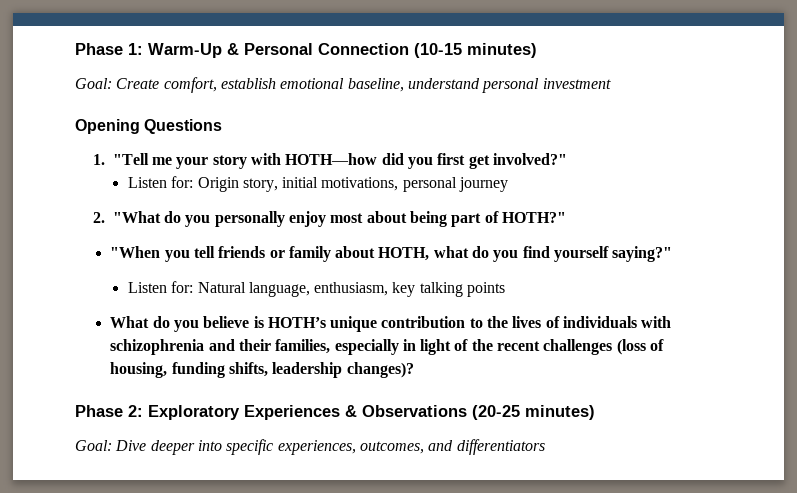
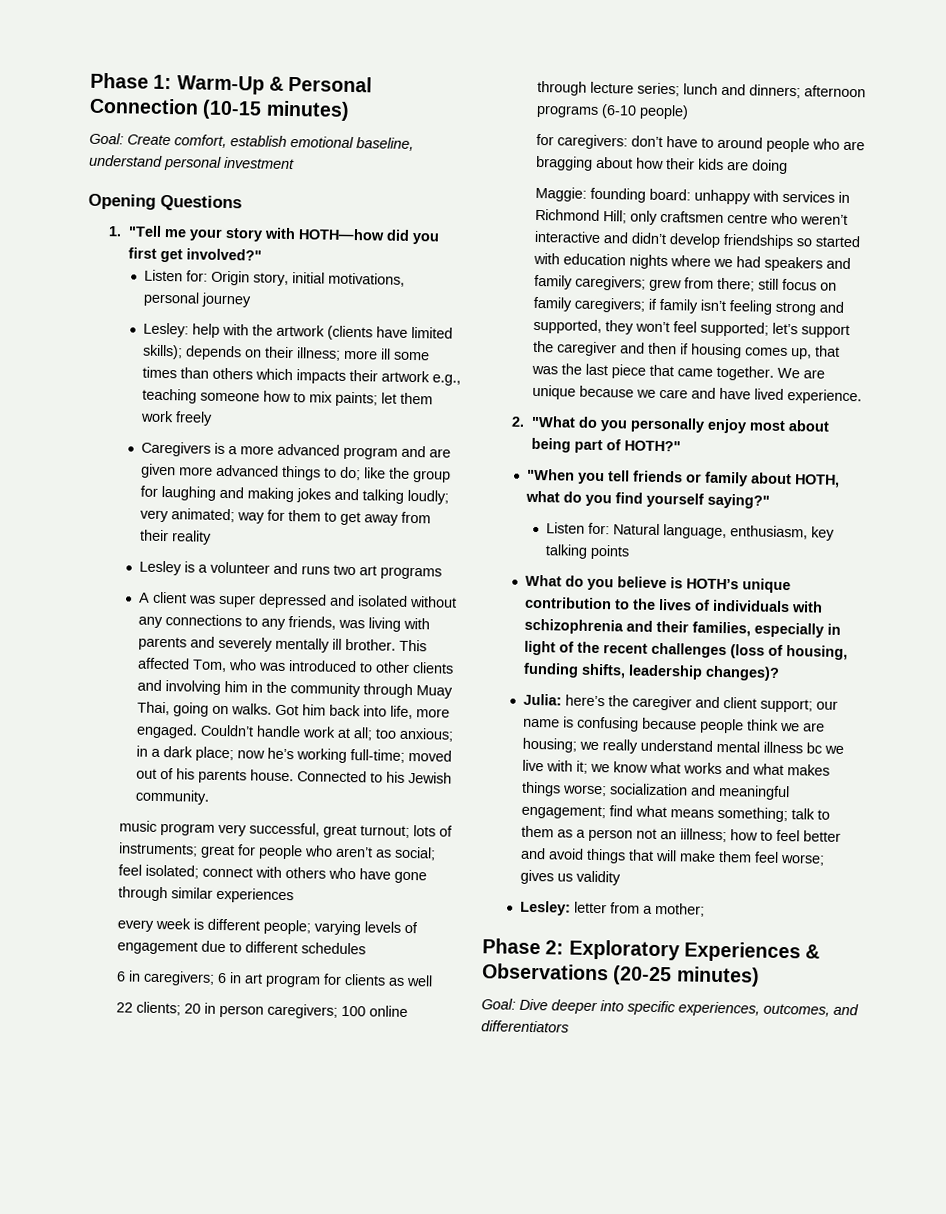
+ Lesley: help with the artwork (clients have limited skills); depends on their illness; more ill some times than others which impacts their artwork e.g., teaching someone how to mix paints; let them work freely
+ Caregivers is a more advanced program and are given more advanced things to do; like the group for laughing and making jokes and talking loudly; very animated; way for them to get away from their reality
+ Lesley is a volunteer and runs two art programs
+ A client was super depressed and isolated without any connections to any friends, was living with parents and severely mentally ill brother. This affected Tom, who was introduced to other clients and involving him in the community through Muay Thai, going on walks. Got him back into life, more engaged. Couldn’t handle work at all; too anxious; in a dark place; now he’s working full-time; moved out of his parents house. Connected to his Jewish community.
+ music program very successful, great turnout; lots of instruments; great for people who aren’t as social; feel isolated; connect with others who have gone through similar experiences
+ every week is different people; varying levels of engagement due to different schedules
+ 6 in caregivers; 6 in art program for clients as well
+ 22 clients; 20 in person caregivers; 100 online through lecture series; lunch and dinners; afternoon programs (6-10 people)
+ for caregivers: don’t have to around people who are bragging about how their kids are doing
+ Maggie: founding board: unhappy with services in Richmond Hill; only craftsmen centre who weren’t interactive and didn’t develop friendships so started with education nights where we had speakers and family caregivers; grew from there; still focus on family caregivers; if family isn’t feeling strong and supported, they won’t feel supported; let’s support the caregiver and then if housing comes up, that was the last piece that came together. We are unique because we care and have lived experience.
+ Julia: here’s the caregiver and client support; our name is confusing because people think we are housing; we really understand mental illness bc we live with it; we know what works and what makes things worse; socialization and meaningful engagement; find what means something; talk to them as a person not an iillness; how to feel better and avoid things that will make them feel worse; gives us validity
+ Lesley: letter from a mother;

